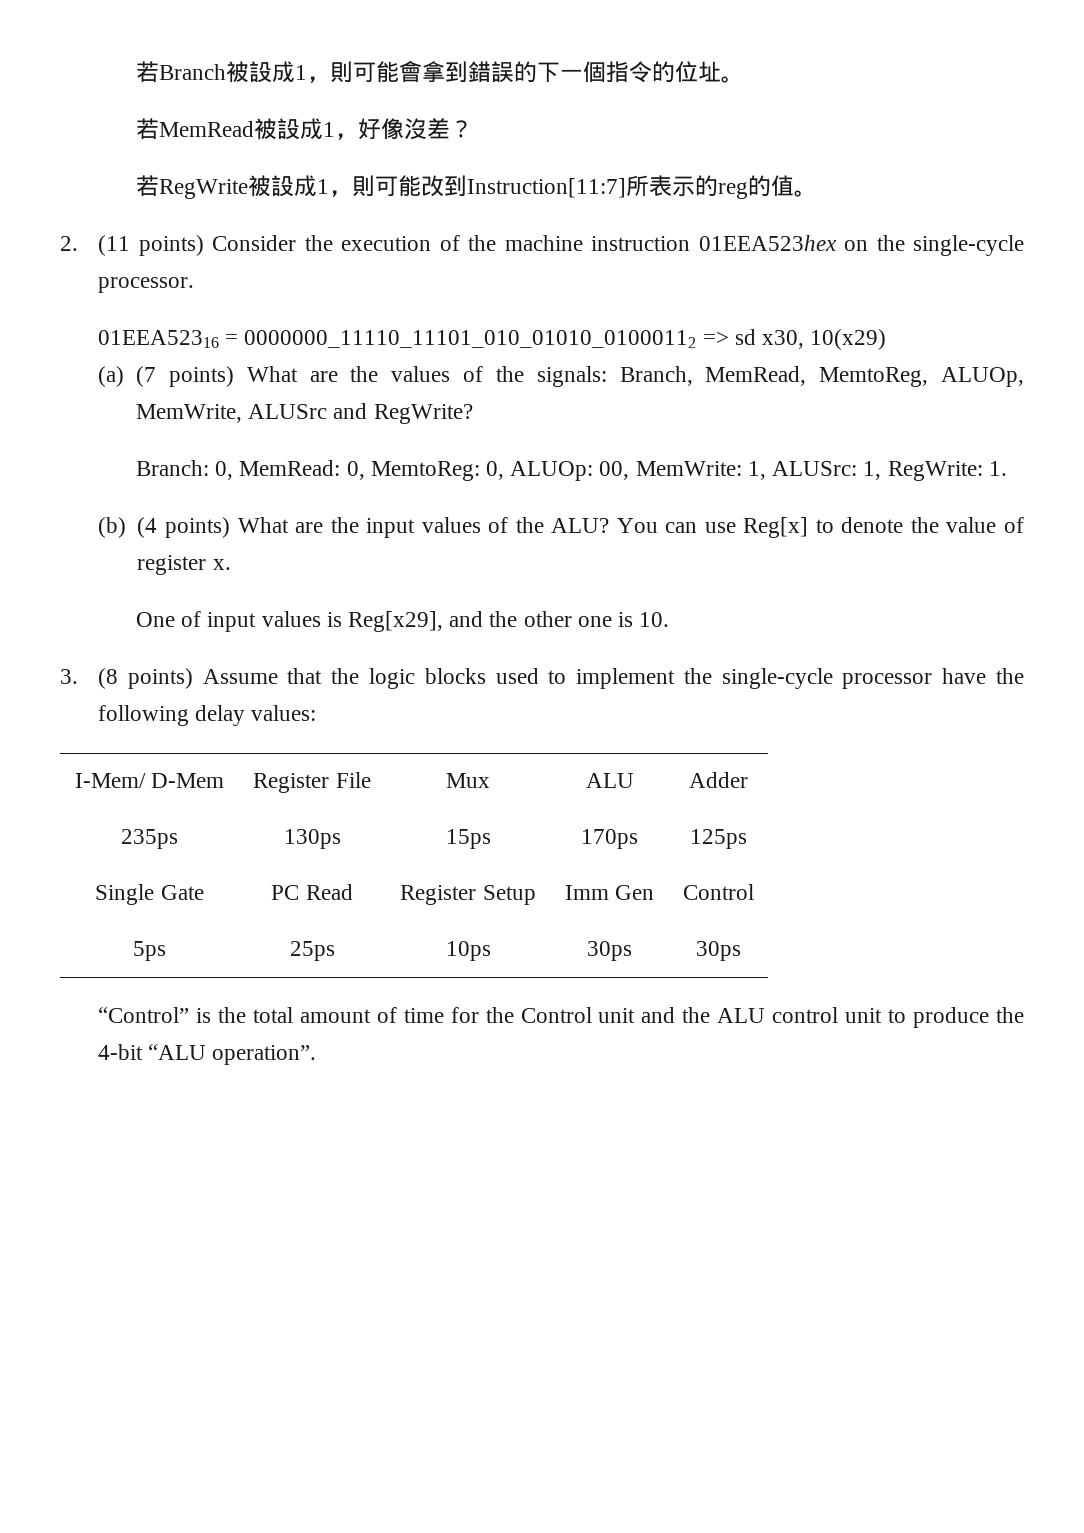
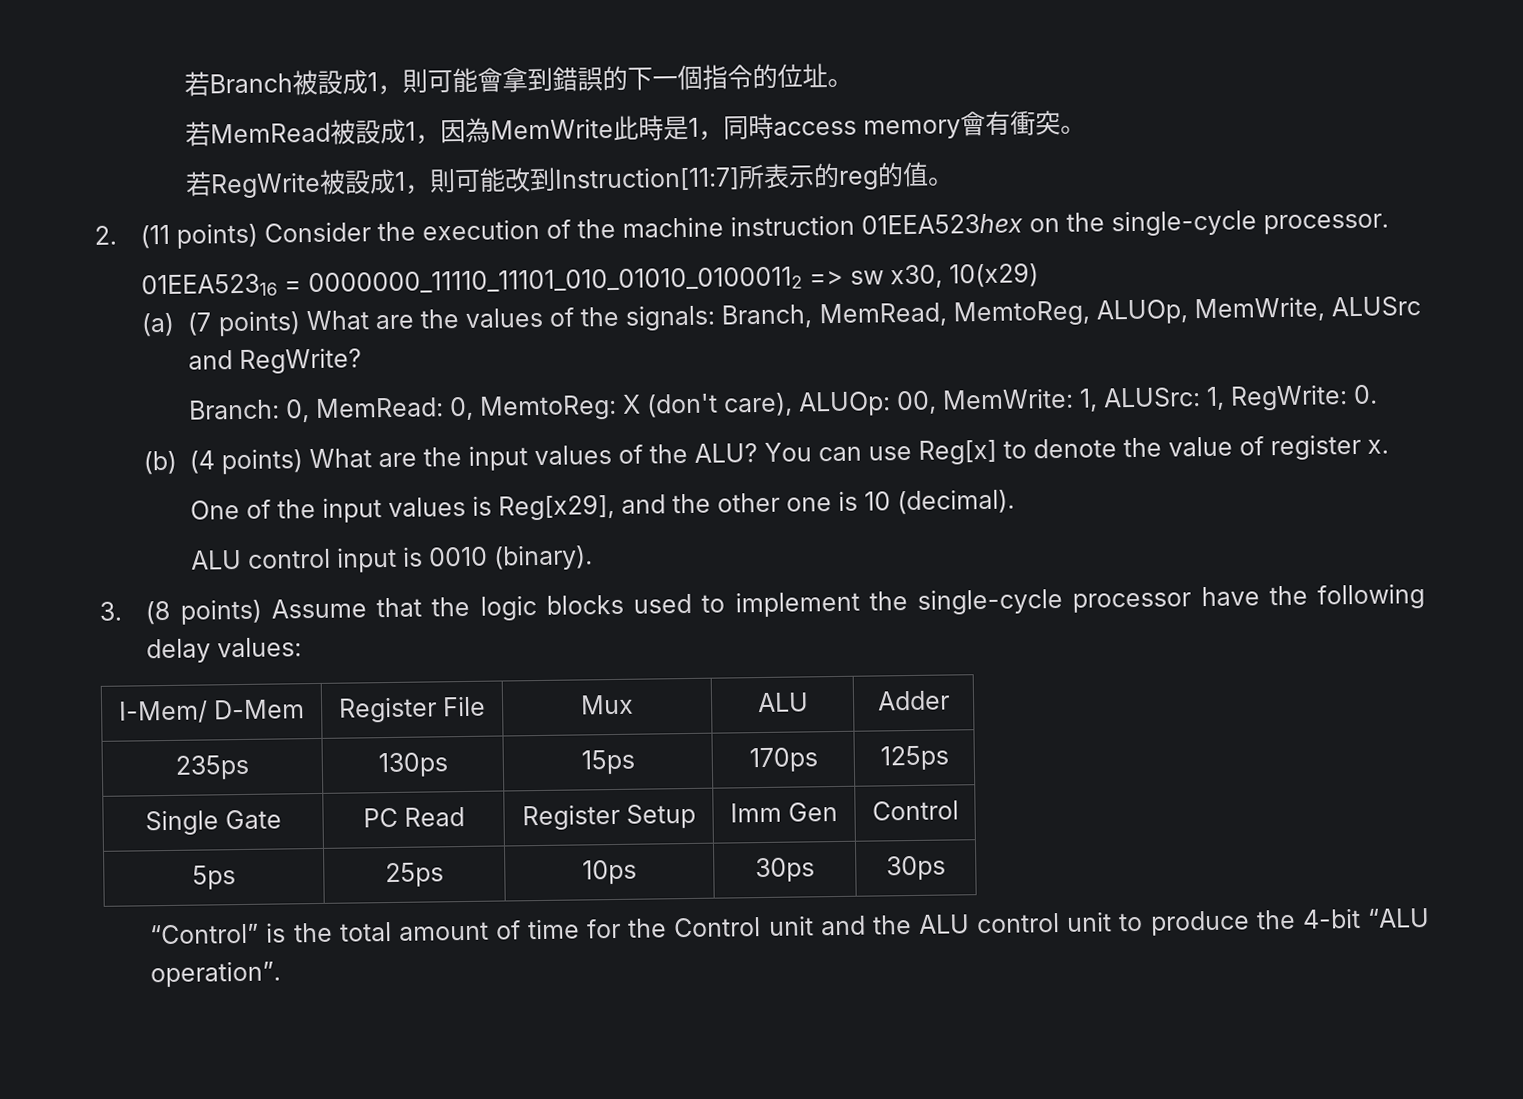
- 若MemRead被設成1，好像沒差？
+ 若MemRead被設成1，因為MemWrite此時是1，同時access memory會有衝突。
- 01EEA52316 = 0000000_11110_11101_010_01010_01000112 => sd x30, 10(x29)
+ 01EEA52316 = 0000000_11110_11101_010_01010_01000112 => sw x30, 10(x29)
- Branch: 0, MemRead: 0, MemtoReg: 0, ALUOp: 00, MemWrite: 1, ALUSrc: 1, RegWrite: 1.
+ Branch: 0, MemRead: 0, MemtoReg: X (don't care), ALUOp: 00, MemWrite: 1, ALUSrc: 1, RegWrite: 0.
- One of input values is Reg[x29], and the other one is 10.
+ One of the input values is Reg[x29], and the other one is 10 (decimal).
+ ALU control input is 0010 (binary).

